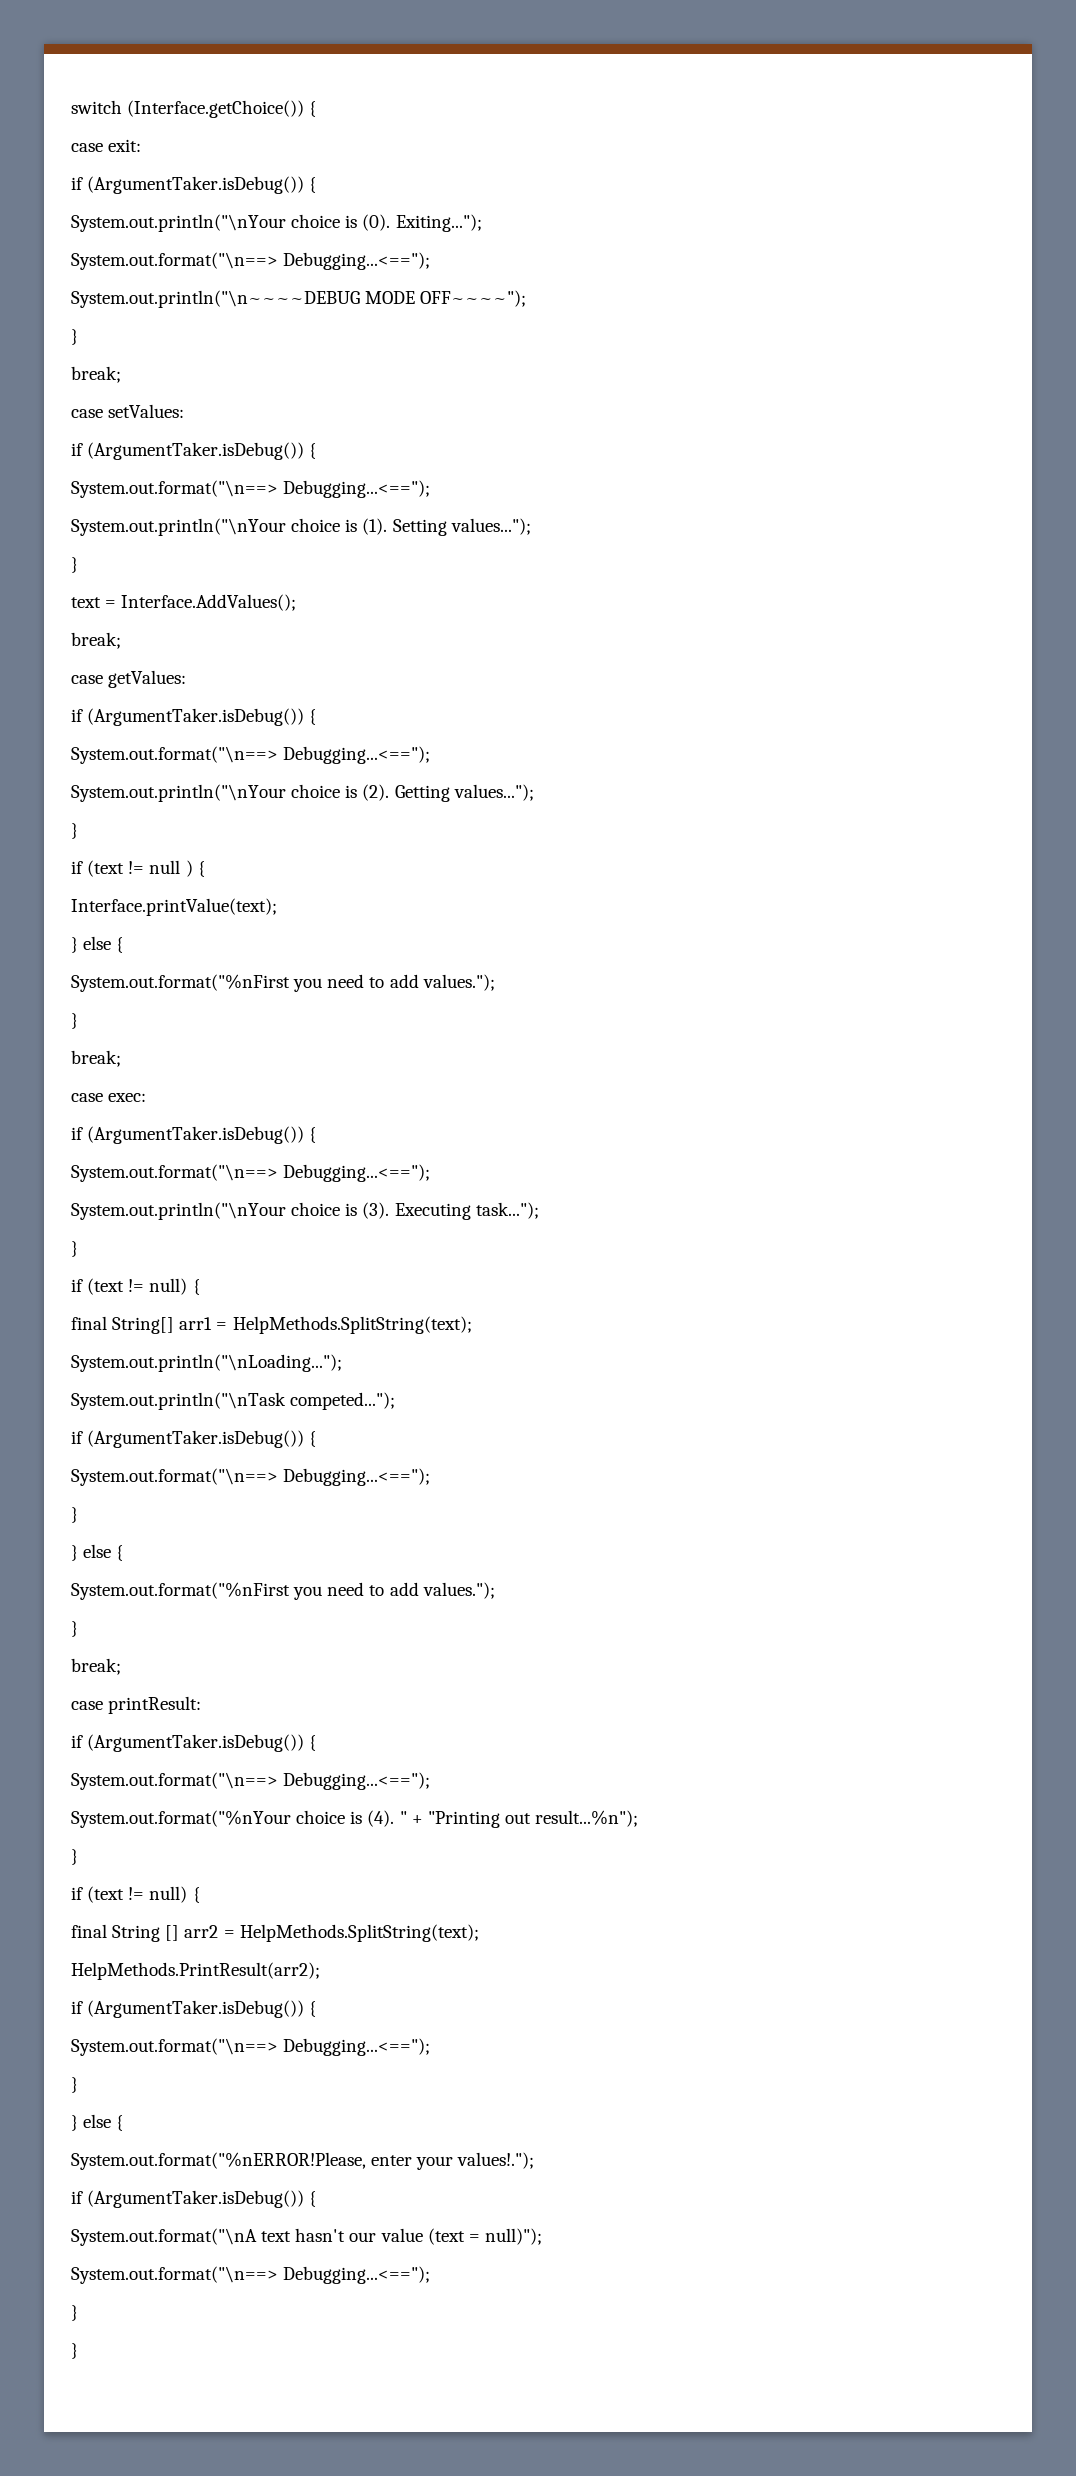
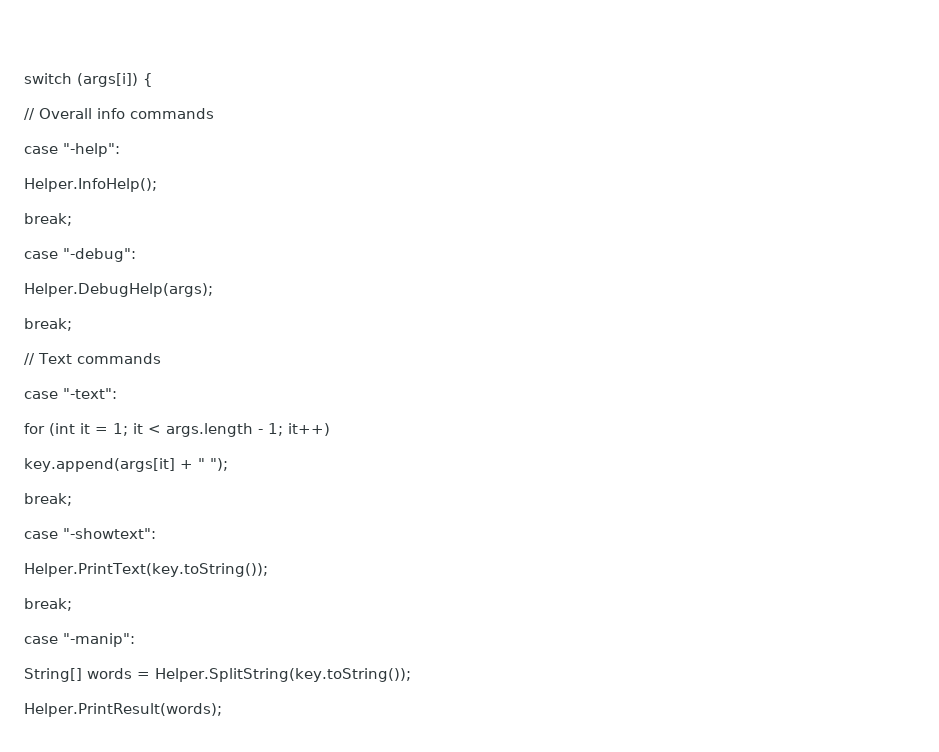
- switch (Interface.getChoice()) {
- case exit:
- if (ArgumentTaker.isDebug()) {
- System.out.println("\nYour choice is (0). Exiting...");
- System.out.format("\n==> Debugging...<==");
- System.out.println("\n~~~~DEBUG MODE OFF~~~~");
- }
+ switch (args[i]) {
+ // Overall info commands
+ case "-help":
+ Helper.InfoHelp();
  break;
- case setValues:
- if (ArgumentTaker.isDebug()) {
- System.out.format("\n==> Debugging...<==");
- System.out.println("\nYour choice is (1). Setting values...");
- }
- text = Interface.AddValues();
+ case "-debug":
+ Helper.DebugHelp(args);
  break;
- case getValues:
- if (ArgumentTaker.isDebug()) {
- System.out.format("\n==> Debugging...<==");
- System.out.println("\nYour choice is (2). Getting values...");
- }
- if (text != null ) {
- Interface.printValue(text);
- } else {
- System.out.format("%nFirst you need to add values.");
- }
+ // Text commands
+ case "-text":
+ for (int it = 1; it < args.length - 1; it++)
+ key.append(args[it] + " ");
  break;
- case exec:
- if (ArgumentTaker.isDebug()) {
- System.out.format("\n==> Debugging...<==");
- System.out.println("\nYour choice is (3). Executing task...");
- }
- if (text != null) {
- final String[] arr1 = HelpMethods.SplitString(text);
- System.out.println("\nLoading...");
- System.out.println("\nTask competed...");
- if (ArgumentTaker.isDebug()) {
- System.out.format("\n==> Debugging...<==");
- }
- } else {
- System.out.format("%nFirst you need to add values.");
- }
+ case "-showtext":
+ Helper.PrintText(key.toString());
  break;
- case printResult:
- if (ArgumentTaker.isDebug()) {
- System.out.format("\n==> Debugging...<==");
- System.out.format("%nYour choice is (4). " + "Printing out result...%n");
- }
- if (text != null) {
- final String [] arr2 = HelpMethods.SplitString(text);
- HelpMethods.PrintResult(arr2);
- if (ArgumentTaker.isDebug()) {
- System.out.format("\n==> Debugging...<==");
- }
- } else {
- System.out.format("%nERROR!Please, enter your values!.");
- if (ArgumentTaker.isDebug()) {
- System.out.format("\nA text hasn't our value (text = null)");
- System.out.format("\n==> Debugging...<==");
- }
- }
+ case "-manip":
+ String[] words = Helper.SplitString(key.toString());
+ Helper.PrintResult(words);

